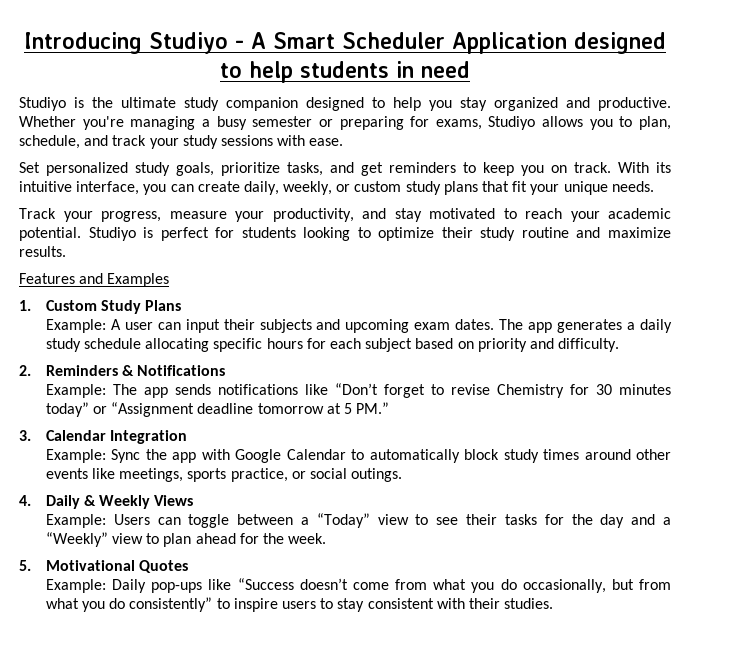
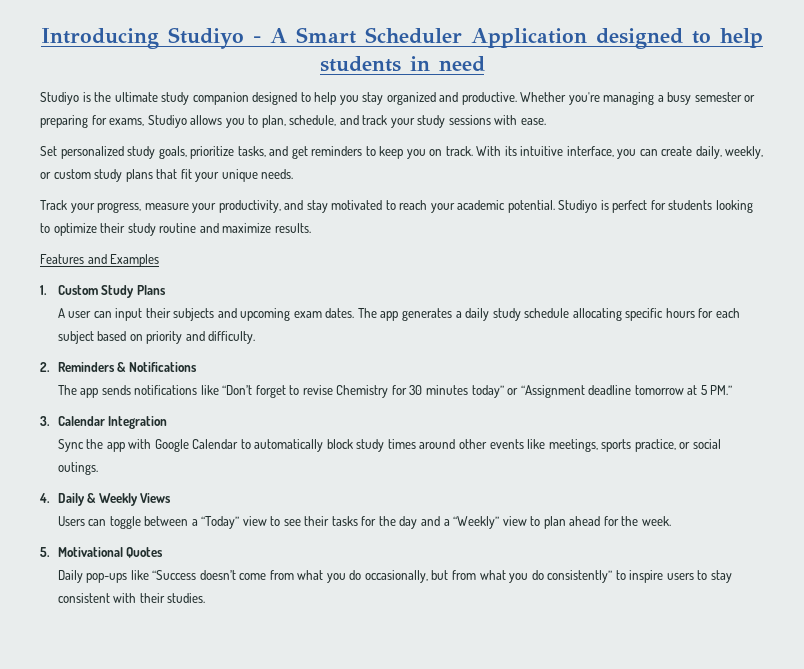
- Example: A user can input their subjects and upcoming exam dates.
+ A user can input their subjects and upcoming exam dates.
- Example: The app sends notifications like “Don’t forget to revise Chemistry for 30 minutes today” or “Assignment deadline tomorrow at 5 PM.”
+ The app sends notifications like “Don’t forget to revise Chemistry for 30 minutes today” or “Assignment deadline tomorrow at 5 PM.”
- Example: Sync the app with Google Calendar to automatically block study times around other events like meetings, sports practice, or social outings.
+ Sync the app with Google Calendar to automatically block study times around other events like meetings, sports practice, or social outings.
- Example: Users can toggle between a “Today” view to see their tasks for the day and a “Weekly” view to plan ahead for the week.
+ Users can toggle between a “Today” view to see their tasks for the day and a “Weekly” view to plan ahead for the week.
- Example: Daily pop-ups like “Success doesn’t come from what you do occasionally, but from what you do consistently” to inspire users to stay consistent with their studies.
+ Daily pop-ups like “Success doesn’t come from what you do occasionally, but from what you do consistently” to inspire users to stay consistent with their studies.

